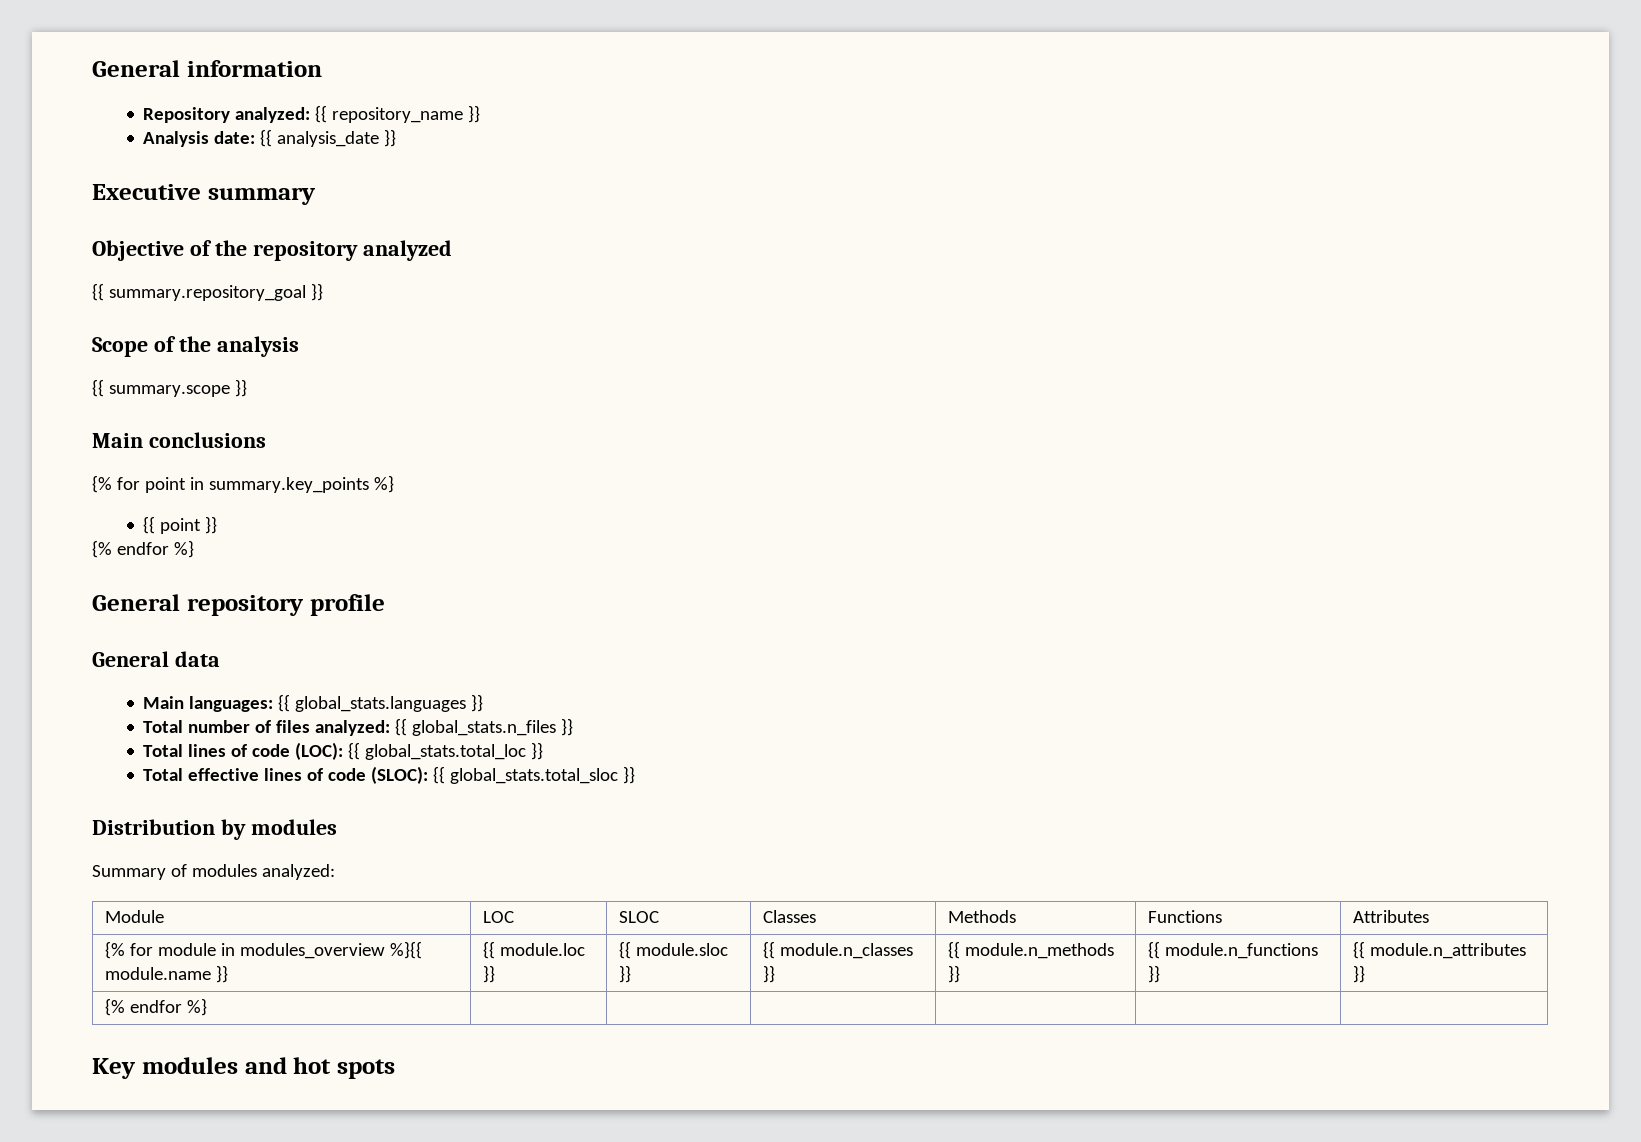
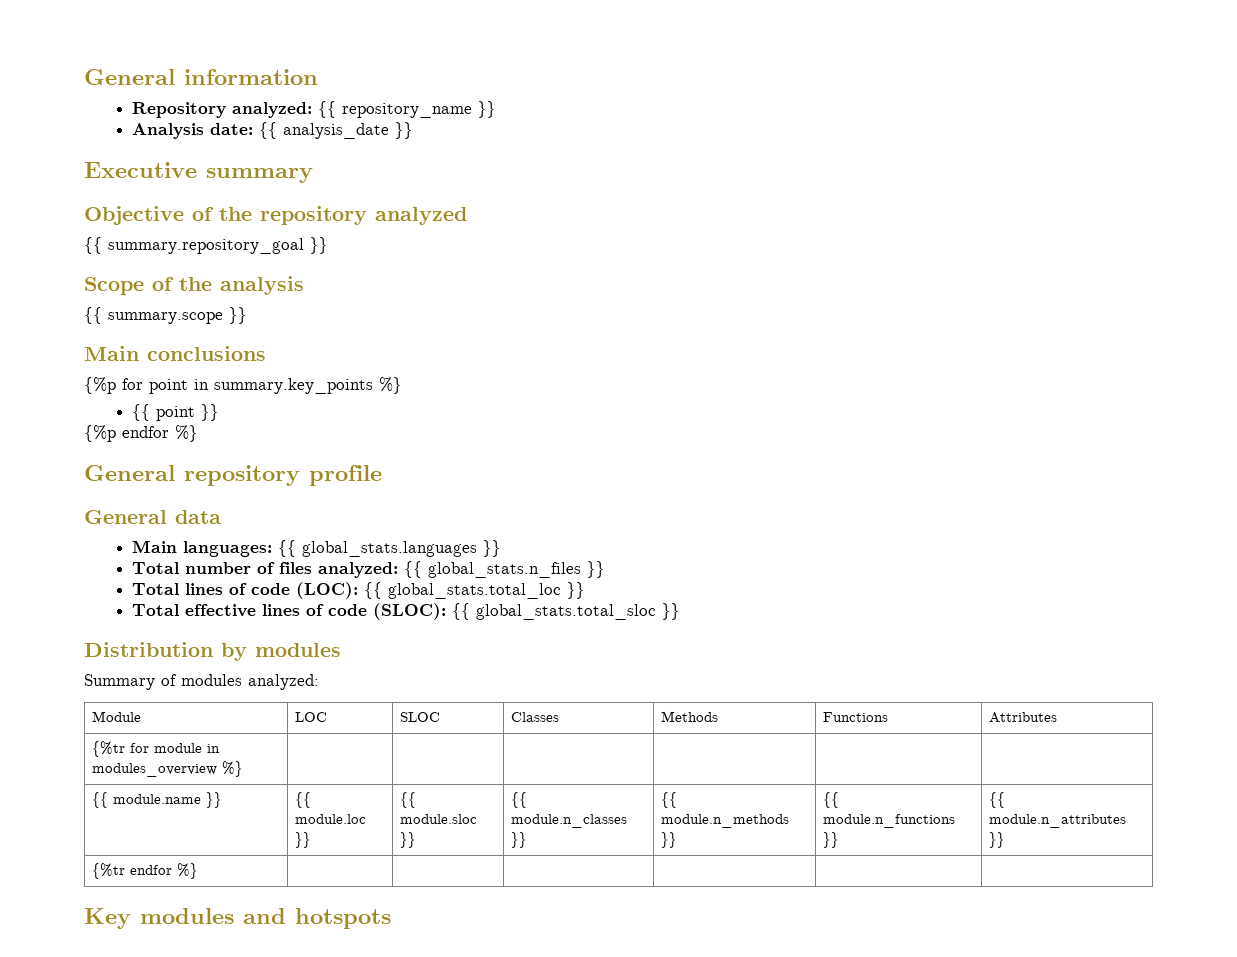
- {% for point in summary.key_points %}
+ {%p for point in summary.key_points %}
  {{ point }}
- {% endfor %}
+ {%p endfor %}
- {% for module in modules_overview %}{{ module.name }} | {{ module.loc }} | {{ module.sloc }} | {{ module.n_classes }} | {{ module.n_methods }} | {{ module.n_functions }} | {{ module.n_attributes }}
+ {%tr for module in modules_overview %} | | | | | |
+ {{ module.name }} | {{ module.loc }} | {{ module.sloc }} | {{ module.n_classes }} | {{ module.n_methods }} | {{ module.n_functions }} | {{ module.n_attributes }}
- {% endfor %} | | | | | |
+ {%tr endfor %} | | | | | |
- Key modules and hot spots
+ Key modules and hotspots

